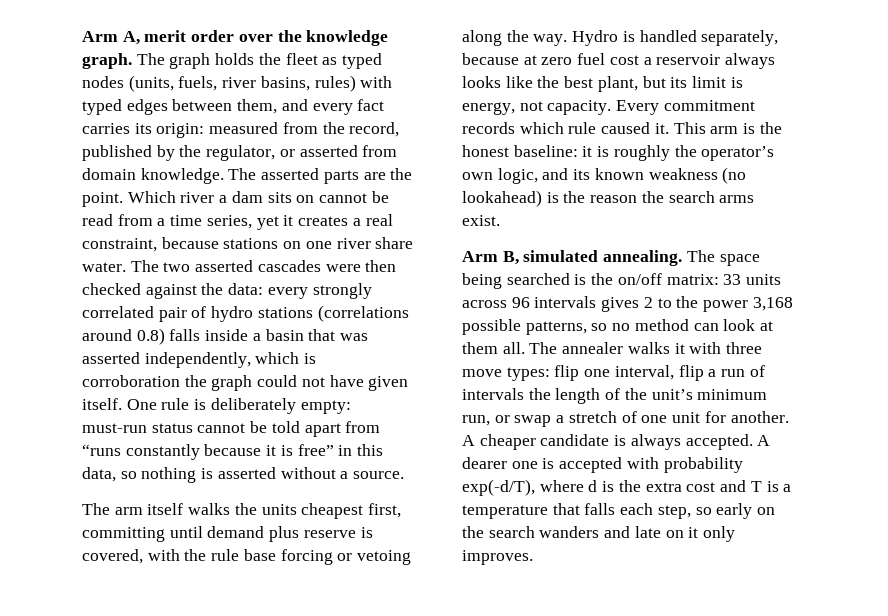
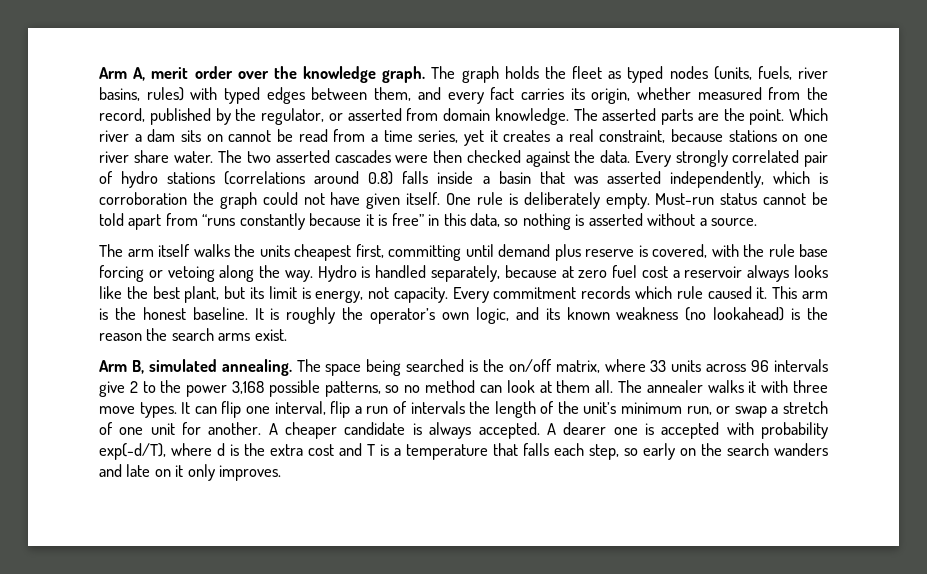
- The graph holds the fleet as typed nodes (units, fuels, river basins, rules) with typed edges between them, and every fact carries its origin: measured from the record, published by the regulator, or asserted from domain knowledge.
+ The graph holds the fleet as typed nodes (units, fuels, river basins, rules) with typed edges between them, and every fact carries its origin, whether measured from the record, published by the regulator, or asserted from domain knowledge.
- The two asserted cascades were then checked against the data: every strongly correlated pair of hydro stations (correlations around 0.8) falls inside a basin that was asserted independently, which is corroboration the graph could not have given itself.
+ The two asserted cascades were then checked against the data. Every strongly correlated pair of hydro stations (correlations around 0.8) falls inside a basin that was asserted independently, which is corroboration the graph could not have given itself.
- One rule is deliberately empty: must-run status cannot be told apart from “runs constantly because it is free” in this data, so nothing is asserted without a source.
+ One rule is deliberately empty. Must-run status cannot be told apart from “runs constantly because it is free” in this data, so nothing is asserted without a source.
- This arm is the honest baseline: it is roughly the operator’s own logic, and its known weakness (no lookahead) is the reason the search arms exist.
+ This arm is the honest baseline. It is roughly the operator’s own logic, and its known weakness (no lookahead) is the reason the search arms exist.
- The space being searched is the on/off matrix: 33 units across 96 intervals gives 2 to the power 3,168 possible patterns, so no method can look at them all.
+ The space being searched is the on/off matrix, where 33 units across 96 intervals give 2 to the power 3,168 possible patterns, so no method can look at them all.
- The annealer walks it with three move types: flip one interval, flip a run of intervals the length of the unit’s minimum run, or swap a stretch of one unit for another.
+ The annealer walks it with three move types. It can flip one interval, flip a run of intervals the length of the unit’s minimum run, or swap a stretch of one unit for another.

